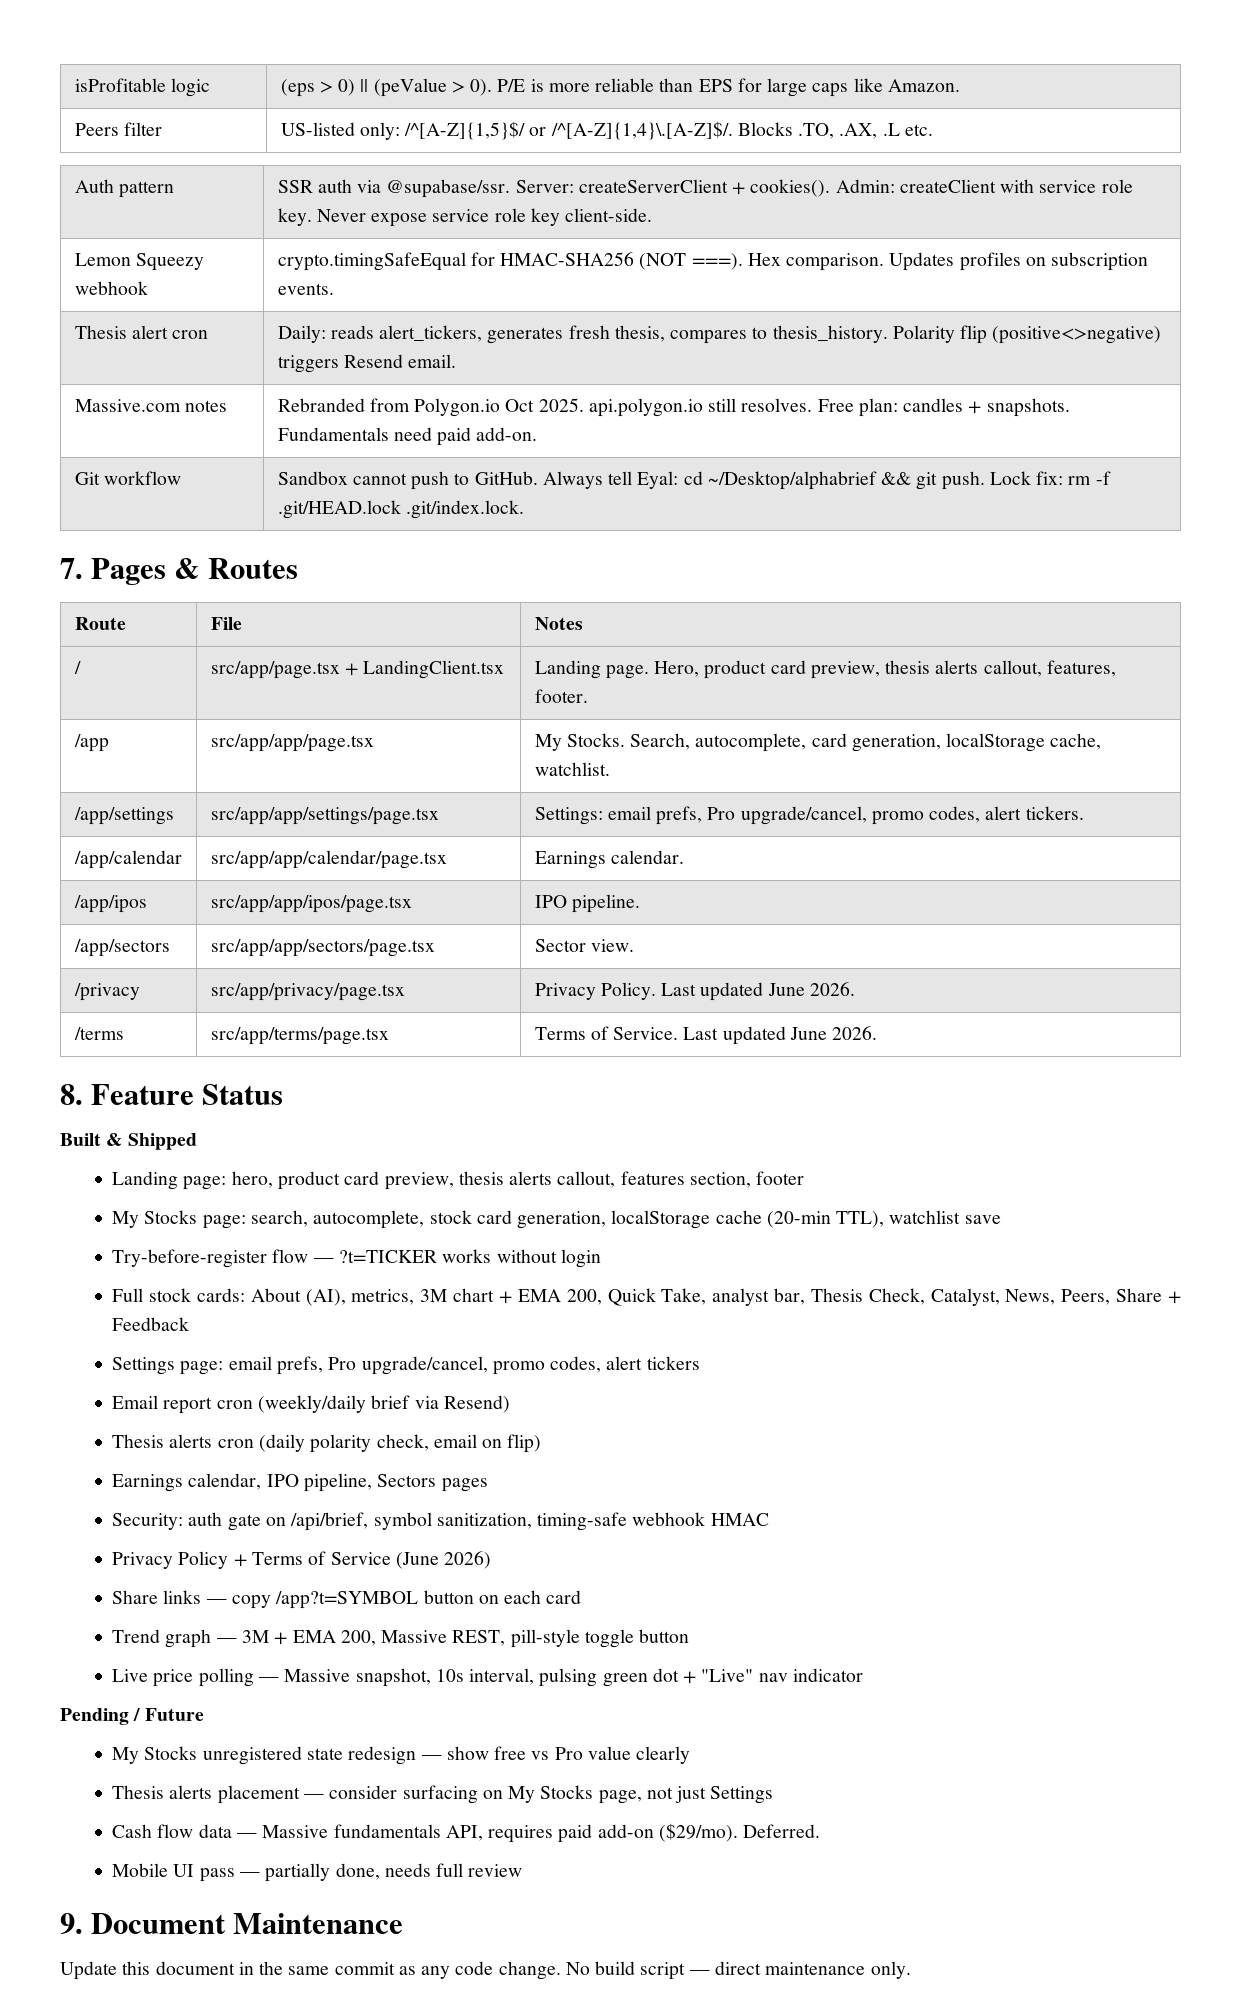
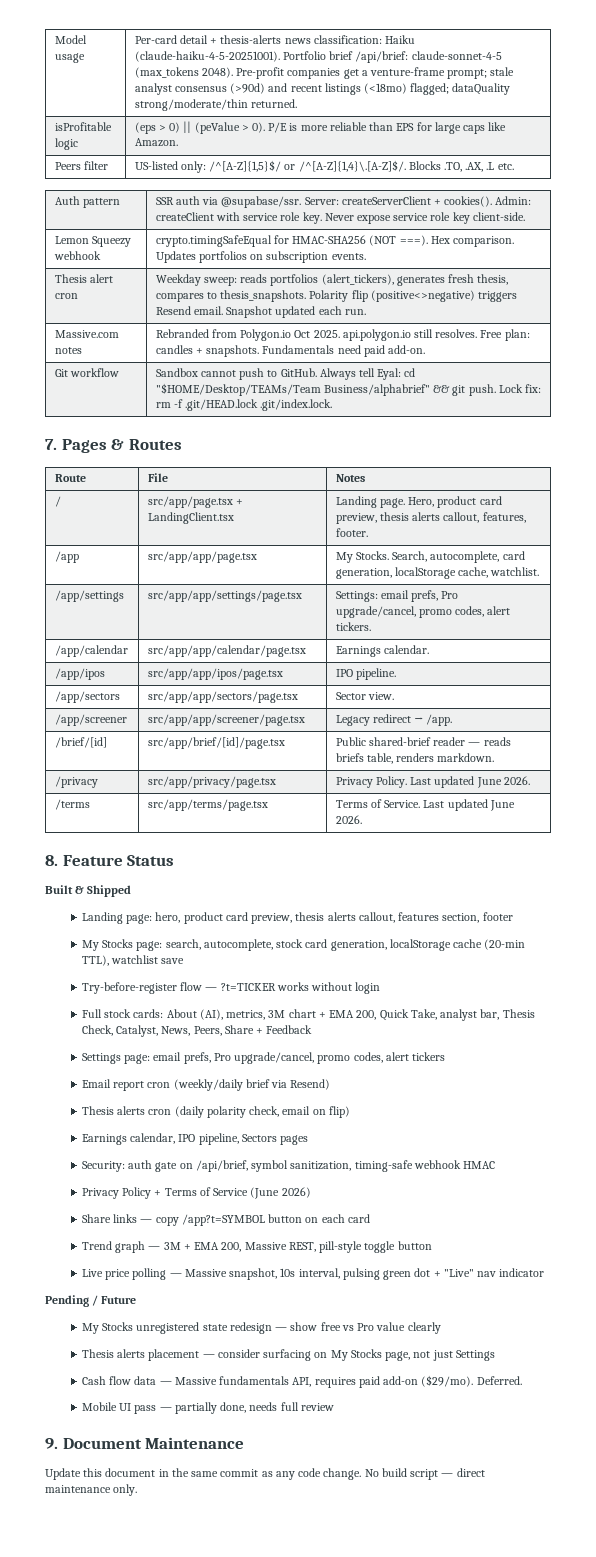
+ Model usage | Per-card detail + thesis-alerts news classification: Haiku (claude-haiku-4-5-20251001). Portfolio brief /api/brief: claude-sonnet-4-5 (max_tokens 2048). Pre-profit companies get a venture-frame prompt; stale analyst consensus (>90d) and recent listings (<18mo) flagged; dataQuality strong/moderate/thin returned.
- Lemon Squeezy webhook | crypto.timingSafeEqual for HMAC-SHA256 (NOT ===). Hex comparison. Updates profiles on subscription events.
+ Lemon Squeezy webhook | crypto.timingSafeEqual for HMAC-SHA256 (NOT ===). Hex comparison. Updates portfolios on subscription events.
- Thesis alert cron | Daily: reads alert_tickers, generates fresh thesis, compares to thesis_history. Polarity flip (positive<>negative) triggers Resend email.
+ Thesis alert cron | Weekday sweep: reads portfolios (alert_tickers), generates fresh thesis, compares to thesis_snapshots. Polarity flip (positive<>negative) triggers Resend email. Snapshot updated each run.
- Git workflow | Sandbox cannot push to GitHub. Always tell Eyal: cd ~/Desktop/alphabrief && git push. Lock fix: rm -f .git/HEAD.lock .git/index.lock.
+ Git workflow | Sandbox cannot push to GitHub. Always tell Eyal: cd "$HOME/Desktop/TEAMs/Team Business/alphabrief" && git push. Lock fix: rm -f .git/HEAD.lock .git/index.lock.
+ /app/screener | src/app/app/screener/page.tsx | Legacy redirect → /app.
+ /brief/[id] | src/app/brief/[id]/page.tsx | Public shared-brief reader — reads briefs table, renders markdown.

